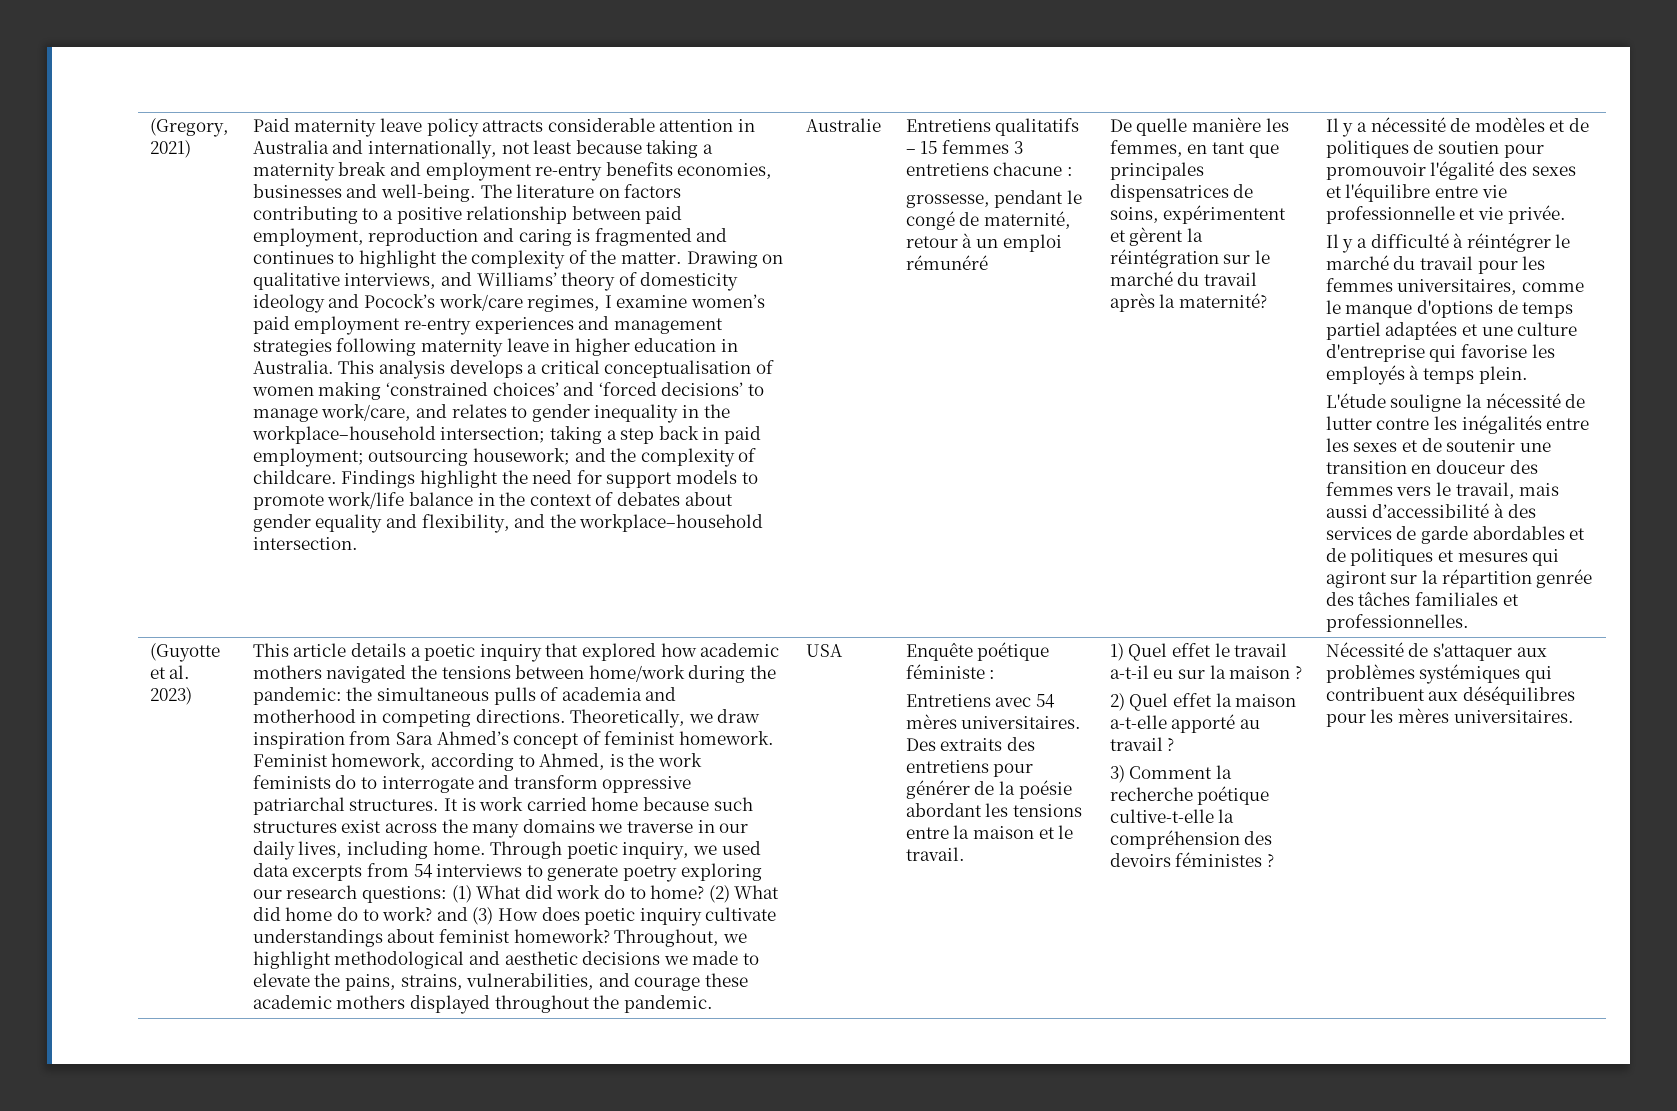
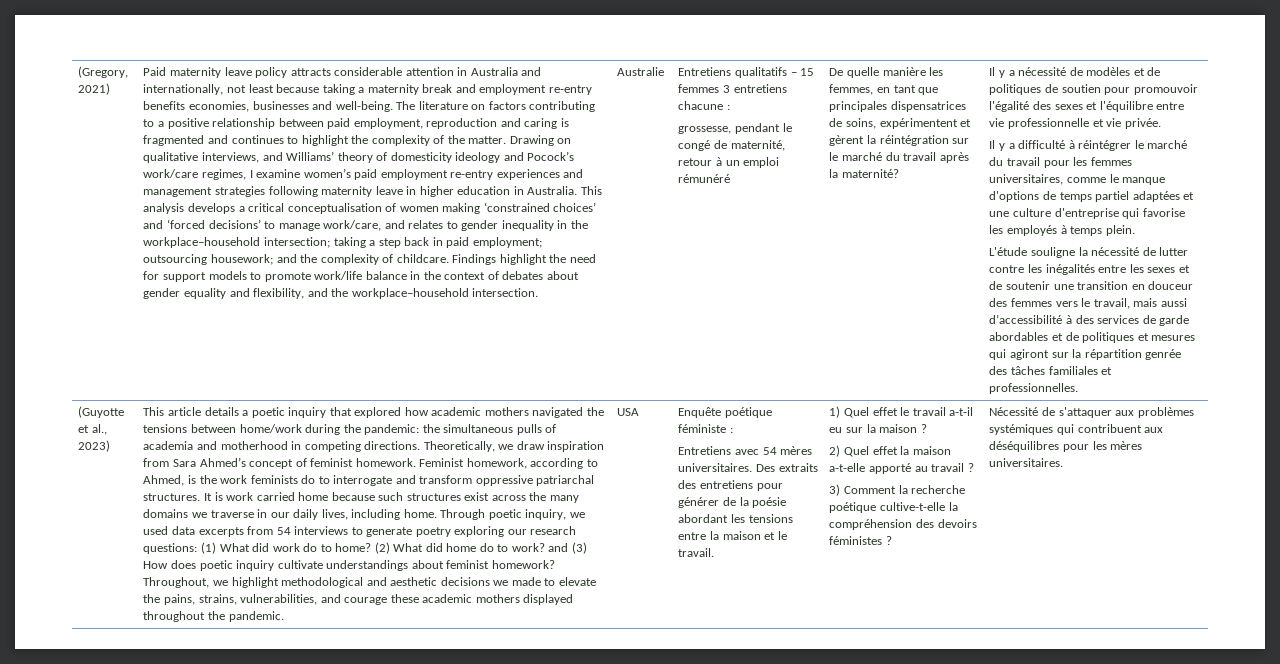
- (Guyotte et al. 2023)
+ (Guyotte et al., 2023)

